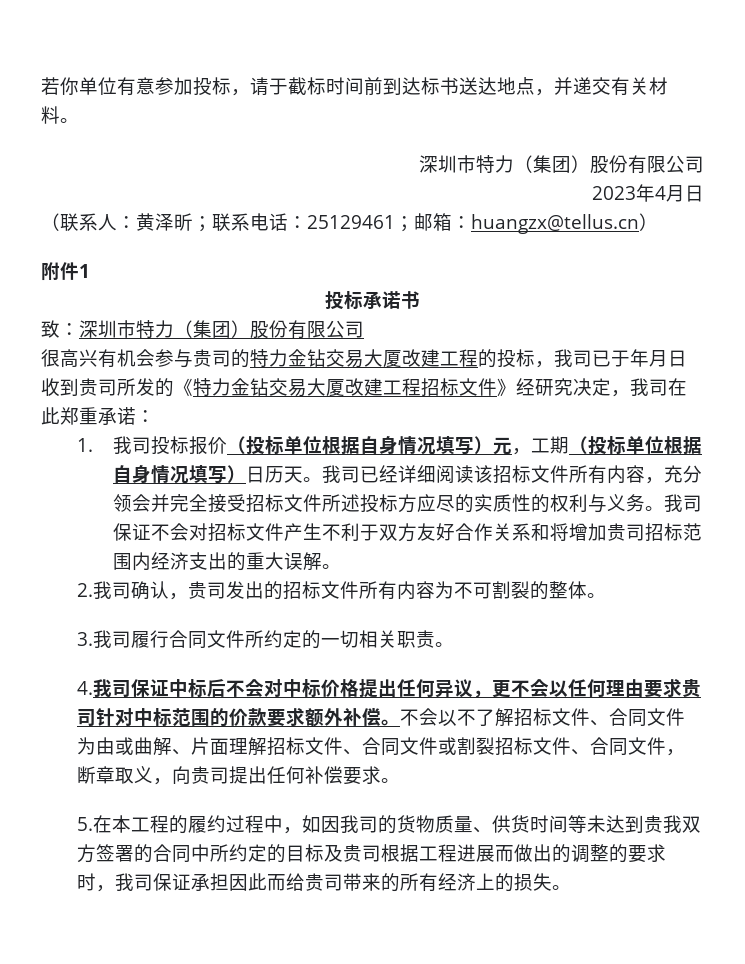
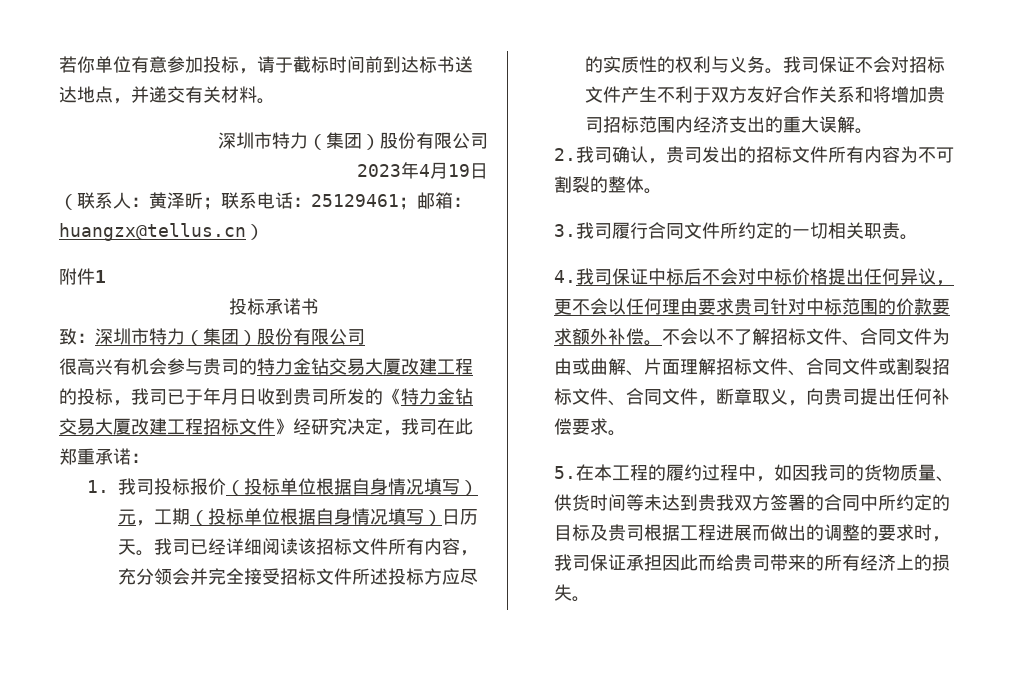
- 2023年4月日
+ 2023年4月19日

